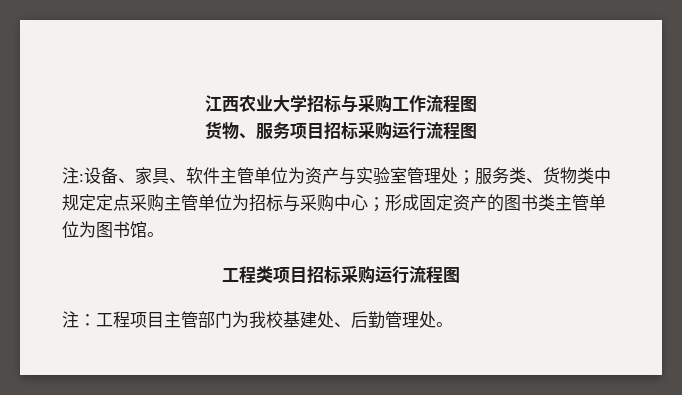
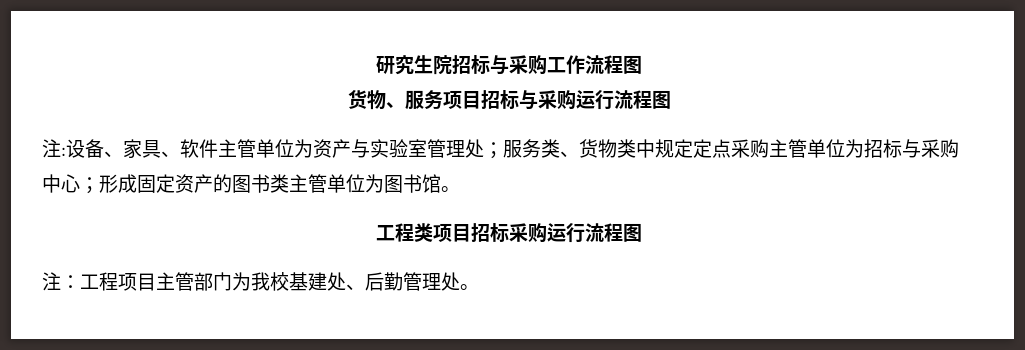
- 江西农业大学招标与采购工作流程图
+ 研究生院招标与采购工作流程图
- 货物、服务项目招标采购运行流程图
+ 货物、服务项目招标与采购运行流程图

